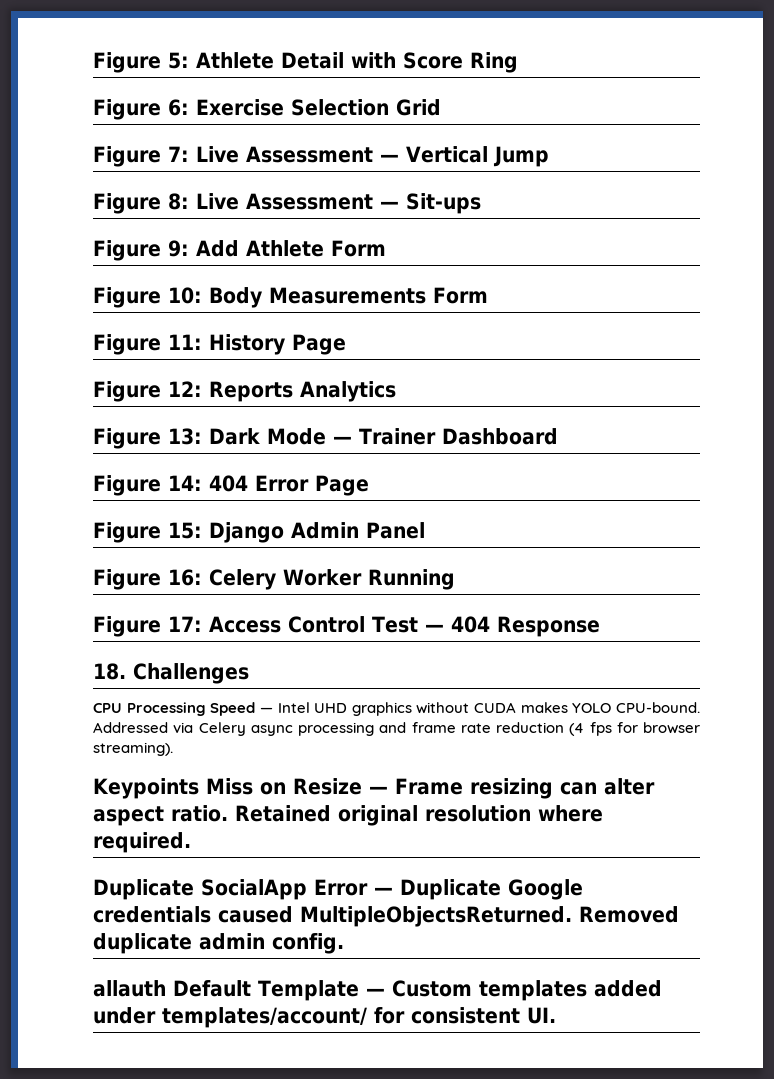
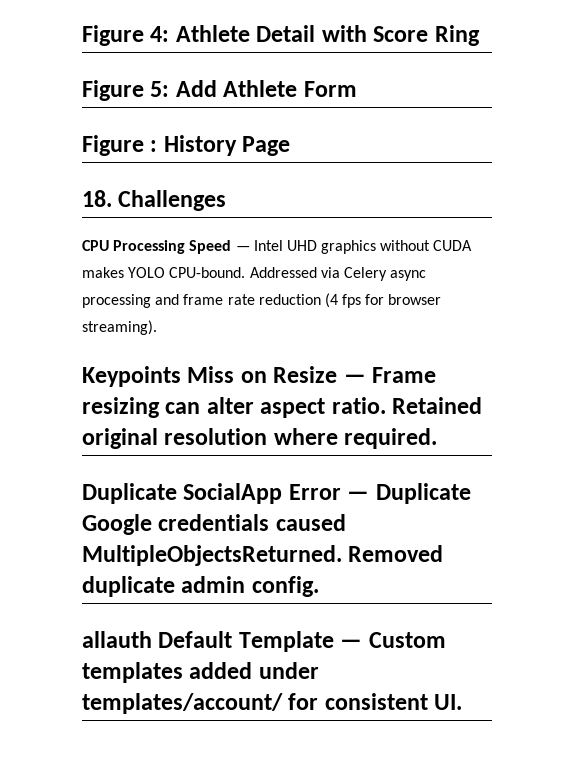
- Figure 5: Athlete Detail with Score Ring
+ Figure 4: Athlete Detail with Score Ring
- Figure 6: Exercise Selection Grid
- Figure 7: Live Assessment — Vertical Jump
- Figure 8: Live Assessment — Sit-ups
- Figure 9: Add Athlete Form
- Figure 10: Body Measurements Form
- Figure 11: History Page
- Figure 12: Reports Analytics
- Figure 13: Dark Mode — Trainer Dashboard
- Figure 14: 404 Error Page
- Figure 15: Django Admin Panel
- Figure 16: Celery Worker Running
- Figure 17: Access Control Test — 404 Response
+ Figure 5: Add Athlete Form
+ Figure : History Page

